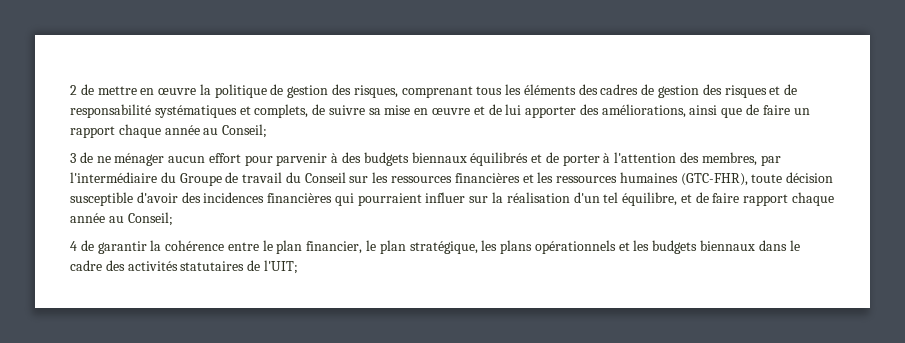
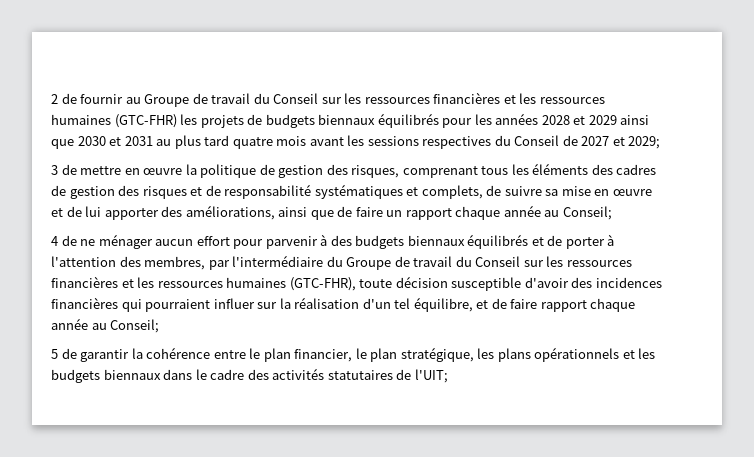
- 2 de mettre en œuvre la politique de gestion des risques, comprenant tous les éléments des cadres de gestion des risques et de responsabilité systématiques et complets, de suivre sa mise en œuvre et de lui apporter des améliorations, ainsi que de faire un rapport chaque année au Conseil;
+ 2 de fournir au Groupe de travail du Conseil sur les ressources financières et les ressources humaines (GTC-FHR) les projets de budgets biennaux équilibrés pour les années 2028 et 2029 ainsi que 2030 et 2031 au plus tard quatre mois avant les sessions respectives du Conseil de 2027 et 2029;
+ 3 de mettre en œuvre la politique de gestion des risques, comprenant tous les éléments des cadres de gestion des risques et de responsabilité systématiques et complets, de suivre sa mise en œuvre et de lui apporter des améliorations, ainsi que de faire un rapport chaque année au Conseil;
- 3 de ne ménager aucun effort pour parvenir à des budgets biennaux équilibrés et de porter à l'attention des membres, par l'intermédiaire du Groupe de travail du Conseil sur les ressources financières et les ressources humaines (GTC-FHR), toute décision susceptible d'avoir des incidences financières qui pourraient influer sur la réalisation d'un tel équilibre, et de faire rapport chaque année au Conseil;
+ 4 de ne ménager aucun effort pour parvenir à des budgets biennaux équilibrés et de porter à l'attention des membres, par l'intermédiaire du Groupe de travail du Conseil sur les ressources financières et les ressources humaines (GTC-FHR), toute décision susceptible d'avoir des incidences financières qui pourraient influer sur la réalisation d'un tel équilibre, et de faire rapport chaque année au Conseil;
- 4 de garantir la cohérence entre le plan financier, le plan stratégique, les plans opérationnels et les budgets biennaux dans le cadre des activités statutaires de l'UIT;
+ 5 de garantir la cohérence entre le plan financier, le plan stratégique, les plans opérationnels et les budgets biennaux dans le cadre des activités statutaires de l'UIT;

